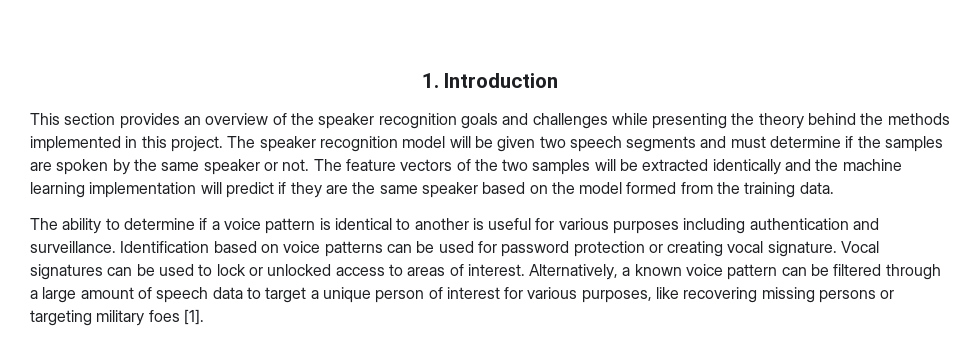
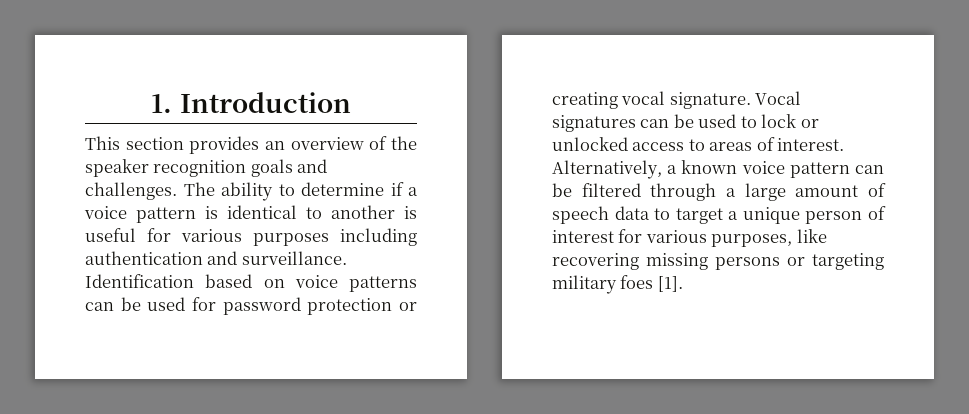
- This section provides an overview of the speaker recognition goals and challenges while presenting the theory behind the methods implemented in this project. The speaker recognition model will be given two speech segments and must determine if the samples are spoken by the same speaker or not. The feature vectors of the two samples will be extracted identically and the machine learning implementation will predict if they are the same speaker based on the model formed from the training data.
- The ability to determine if a voice pattern is identical to another is useful for various purposes including authentication and surveillance.
+ This section provides an overview of the speaker recognition goals and challenges. The ability to determine if a voice pattern is identical to another is useful for various purposes including authentication and surveillance.

